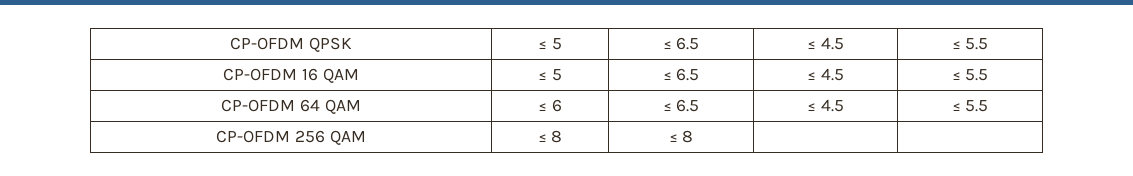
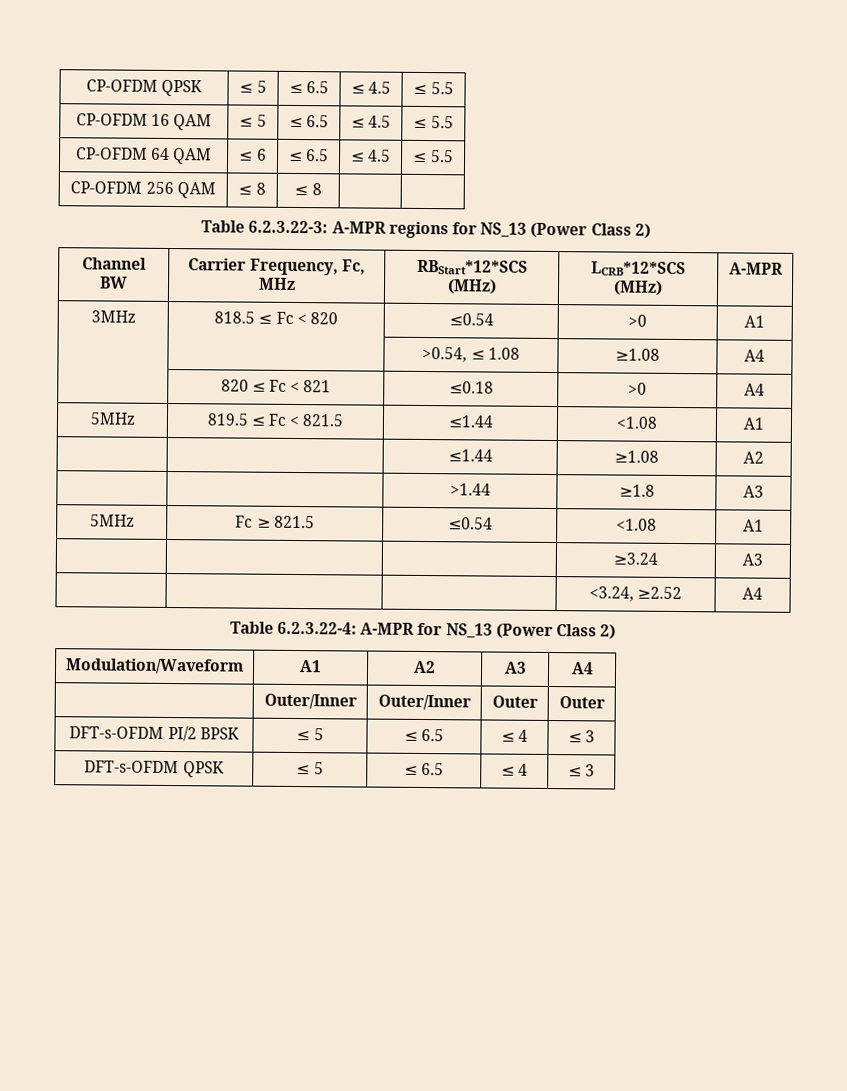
+ Table 6.2.3.22-3: A-MPR regions for NS_13 (Power Class 2)
+ Channel BW | Carrier Frequency, Fc, MHz | RBStart*12*SCS (MHz) | LCRB*12*SCS (MHz) | A-MPR
+ 3MHz | 818.5 ≤ Fc < 820 | ≤0.54 | >0 | A1
+ | | >0.54, ≤ 1.08 | ≥1.08 | A4
+ | 820 ≤ Fc < 821 | ≤0.18 | >0 | A4
+ 5MHz | 819.5 ≤ Fc < 821.5 | ≤1.44 | <1.08 | A1
+ | | ≤1.44 | ≥1.08 | A2
+ | | >1.44 | ≥1.8 | A3
+ 5MHz | Fc ≥ 821.5 | ≤0.54 | <1.08 | A1
+ | | | ≥3.24 | A3
+ | | | <3.24, ≥2.52 | A4
+ Table 6.2.3.22-4: A-MPR for NS_13 (Power Class 2)
+ Modulation/Waveform | A1 | A2 | A3 | A4
+ | Outer/Inner | Outer/Inner | Outer | Outer
+ DFT-s-OFDM PI/2 BPSK | ≤ 5 | ≤ 6.5 | ≤ 4 | ≤ 3
+ DFT-s-OFDM QPSK | ≤ 5 | ≤ 6.5 | ≤ 4 | ≤ 3

